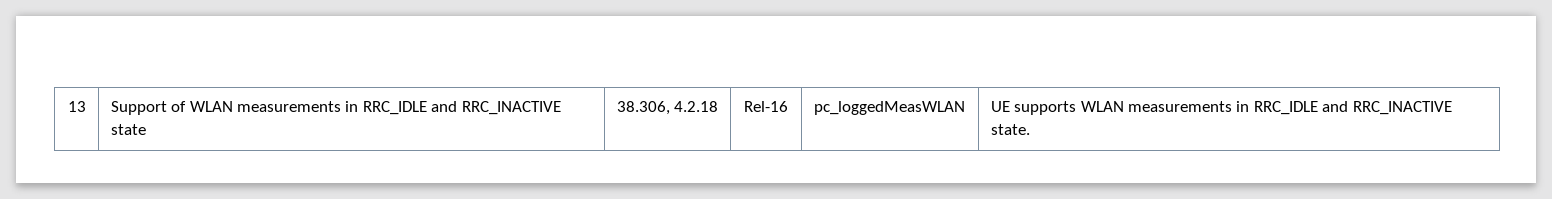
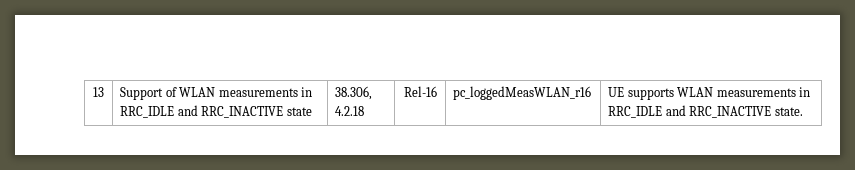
- 13 | Support of WLAN measurements in RRC_IDLE and RRC_INACTIVE state | 38.306, 4.2.18 | Rel-16 | pc_loggedMeasWLAN | UE supports WLAN measurements in RRC_IDLE and RRC_INACTIVE state.
+ 13 | Support of WLAN measurements in RRC_IDLE and RRC_INACTIVE state | 38.306, 4.2.18 | Rel-16 | pc_loggedMeasWLAN_r16 | UE supports WLAN measurements in RRC_IDLE and RRC_INACTIVE state.

